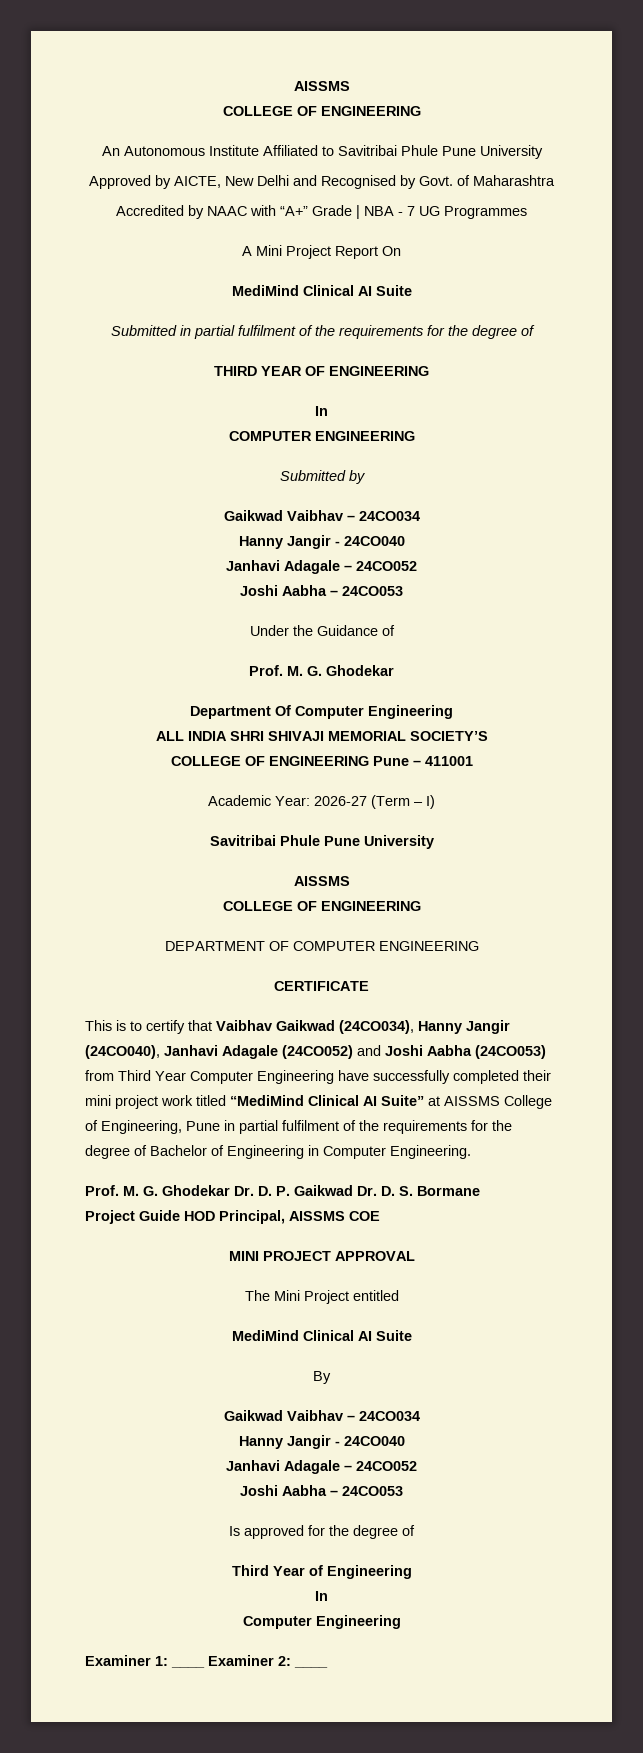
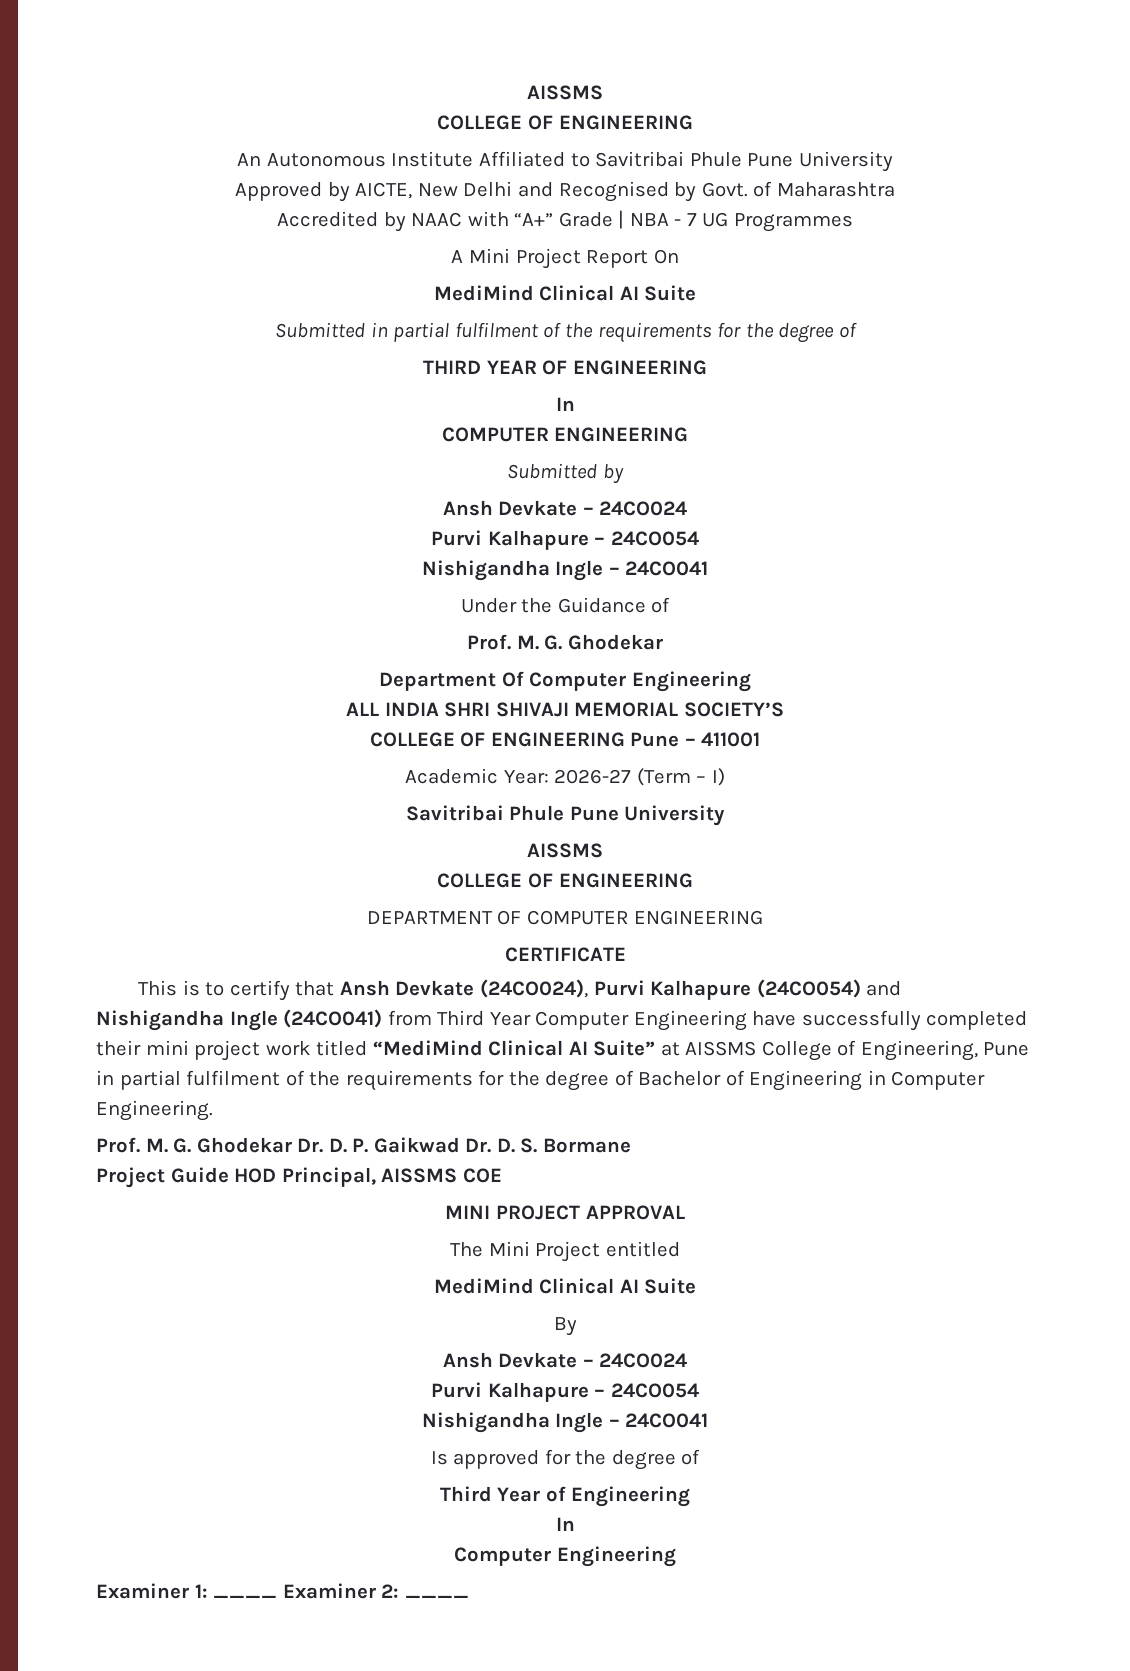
  Submitted by
- Gaikwad Vaibhav – 24CO034
- Hanny Jangir - 24CO040
- Janhavi Adagale – 24CO052
- Joshi Aabha – 24CO053
+ Ansh Devkate – 24CO024
+ Purvi Kalhapure – 24CO054
+ Nishigandha Ingle – 24CO041
- This is to certify that Vaibhav Gaikwad (24CO034), Hanny Jangir (24CO040), Janhavi Adagale (24CO052) and Joshi Aabha (24CO053) from Third Year Computer Engineering have successfully completed their mini project work titled “MediMind Clinical AI Suite” at AISSMS College of Engineering, Pune in partial fulfilment of the requirements for the degree of Bachelor of Engineering in Computer Engineering.
+ This is to certify that Ansh Devkate (24CO024), Purvi Kalhapure (24CO054) and Nishigandha Ingle (24CO041) from Third Year Computer Engineering have successfully completed their mini project work titled “MediMind Clinical AI Suite” at AISSMS College of Engineering, Pune in partial fulfilment of the requirements for the degree of Bachelor of Engineering in Computer Engineering.
  By
- Gaikwad Vaibhav – 24CO034
- Hanny Jangir - 24CO040
- Janhavi Adagale – 24CO052
- Joshi Aabha – 24CO053
+ Ansh Devkate – 24CO024
+ Purvi Kalhapure – 24CO054
+ Nishigandha Ingle – 24CO041

